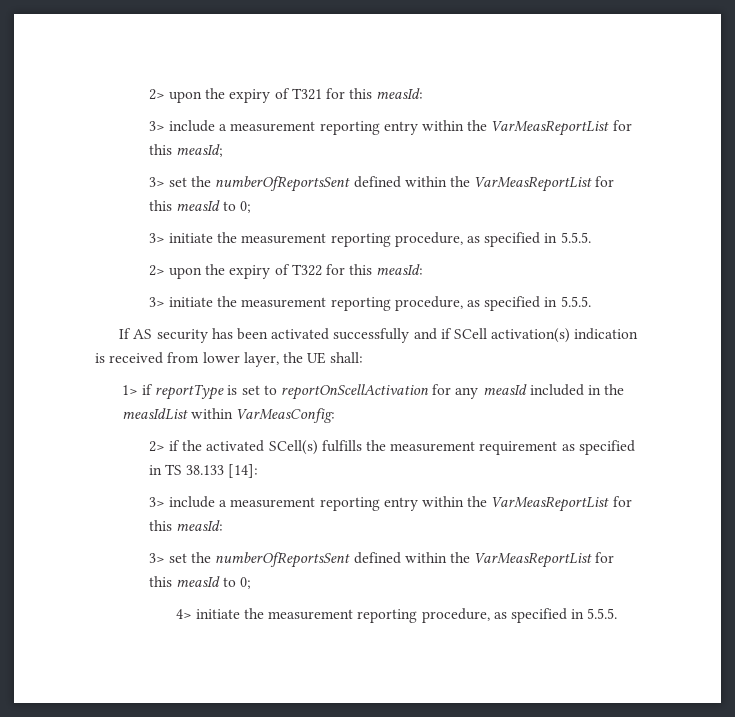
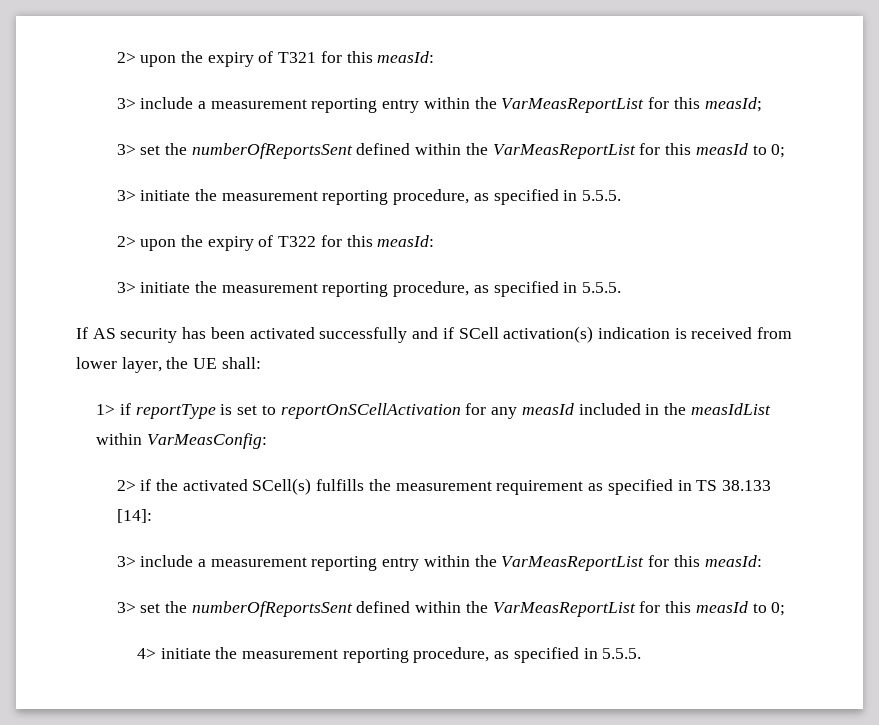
- 1> if reportType is set to reportOnScellActivation for any measId included in the measIdList within VarMeasConfig:
+ 1> if reportType is set to reportOnSCellActivation for any measId included in the measIdList within VarMeasConfig:

